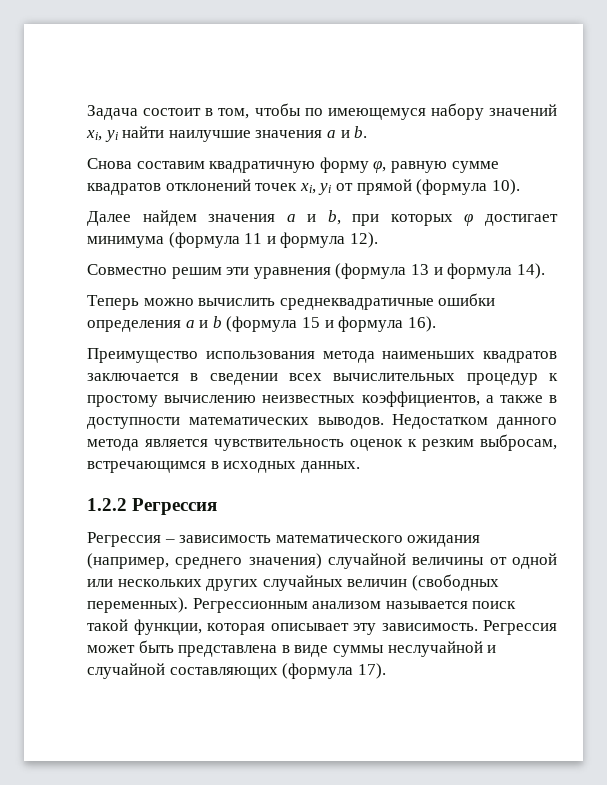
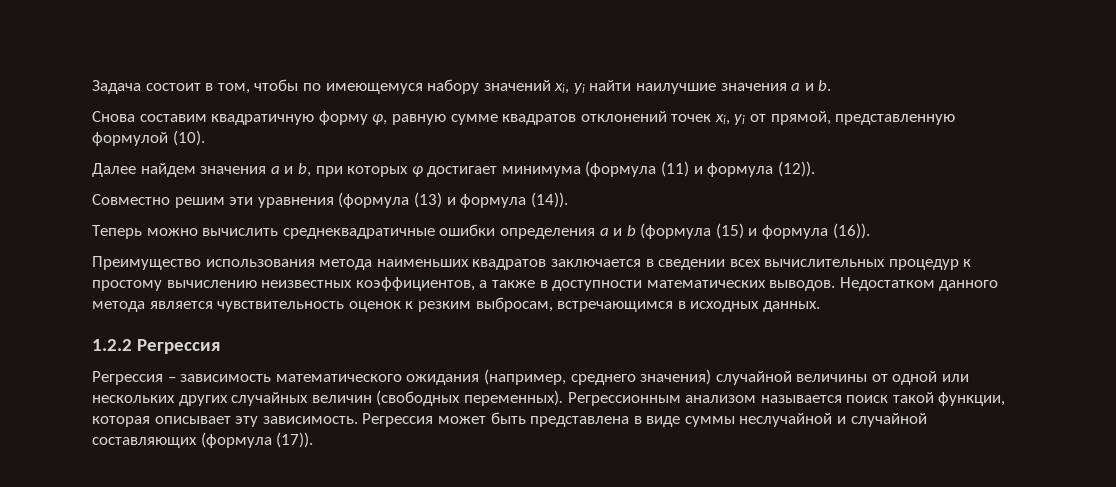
- Снова составим квадратичную форму φ, равную сумме квадратов отклонений точек xi, yi от прямой (формула 10).
+ Снова составим квадратичную форму φ, равную сумме квадратов отклонений точек xi, yi от прямой, представленную формулой (10).
- Далее найдем значения a и b, при которых φ достигает минимума (формула 11 и формула 12).
+ Далее найдем значения a и b, при которых φ достигает минимума (формула (11) и формула (12)).
- Совместно решим эти уравнения (формула 13 и формула 14).
+ Совместно решим эти уравнения (формула (13) и формула (14)).
- Теперь можно вычислить среднеквадратичные ошибки определения a и b (формула 15 и формула 16).
+ Теперь можно вычислить среднеквадратичные ошибки определения a и b (формула (15) и формула (16)).
- Регрессия может быть представлена в виде суммы неслучайной и случайной составляющих (формула 17).
+ Регрессия может быть представлена в виде суммы неслучайной и случайной составляющих (формула (17)).

